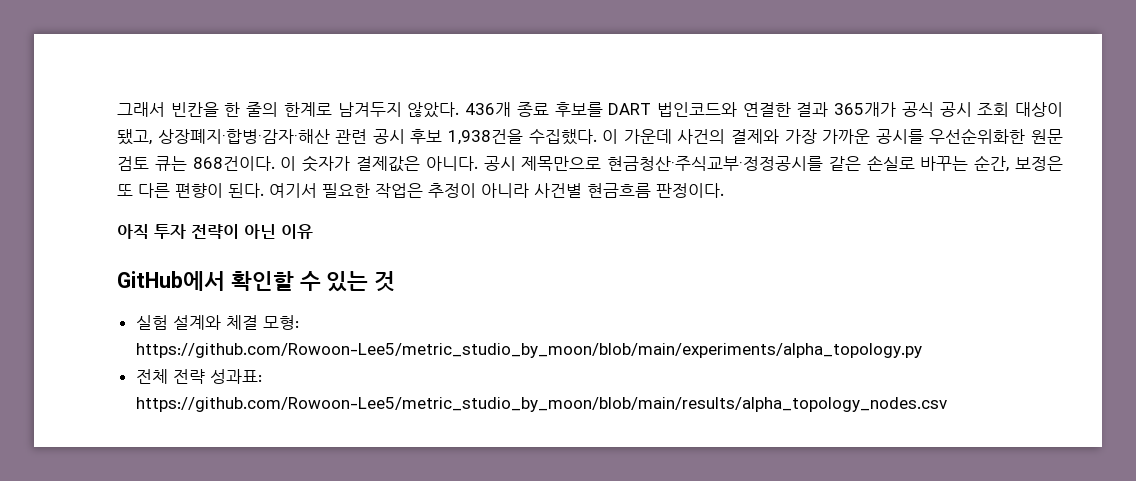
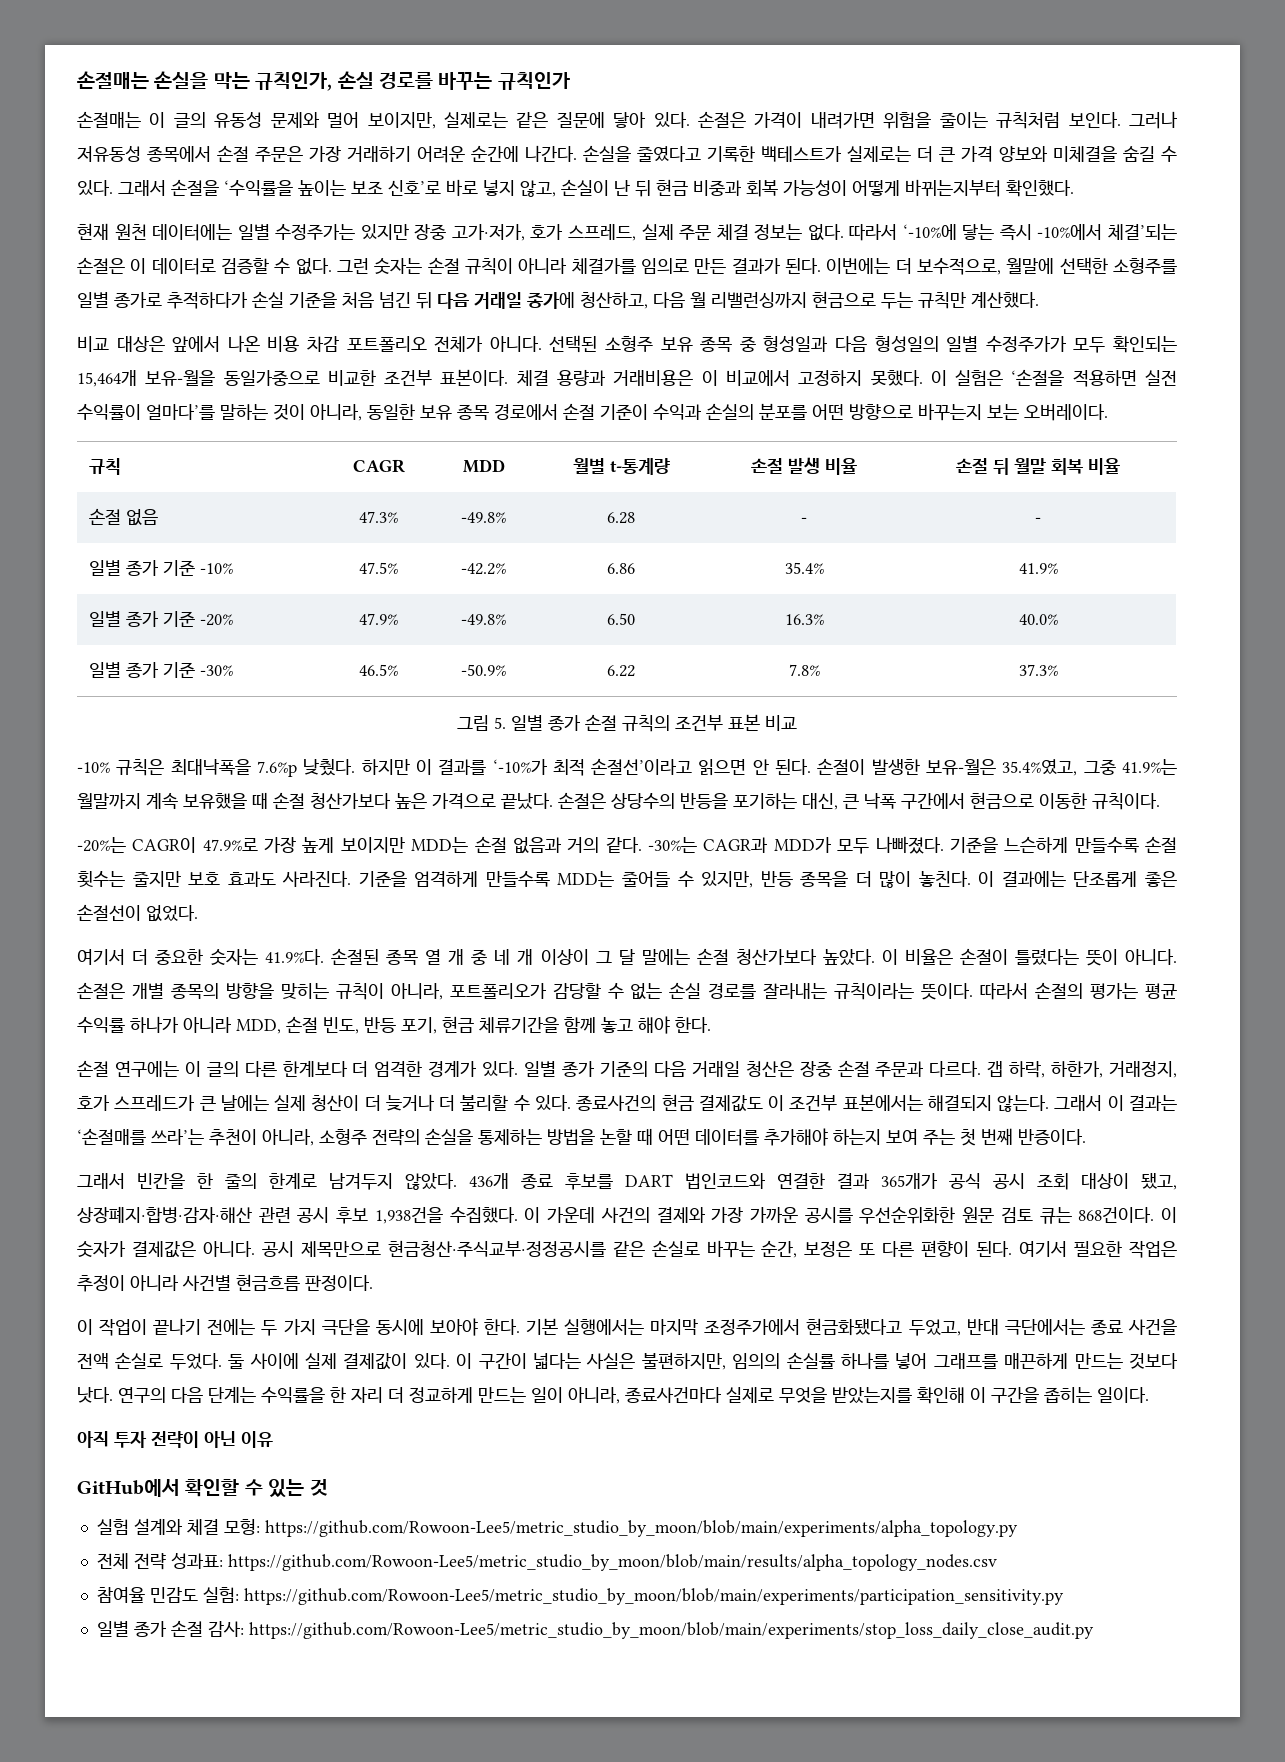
+ 손절매는 손실을 막는 규칙인가, 손실 경로를 바꾸는 규칙인가
+ 손절매는 이 글의 유동성 문제와 멀어 보이지만, 실제로는 같은 질문에 닿아 있다. 손절은 가격이 내려가면 위험을 줄이는 규칙처럼 보인다. 그러나 저유동성 종목에서 손절 주문은 가장 거래하기 어려운 순간에 나간다. 손실을 줄였다고 기록한 백테스트가 실제로는 더 큰 가격 양보와 미체결을 숨길 수 있다. 그래서 손절을 ‘수익률을 높이는 보조 신호’로 바로 넣지 않고, 손실이 난 뒤 현금 비중과 회복 가능성이 어떻게 바뀌는지부터 확인했다.
+ 현재 원천 데이터에는 일별 수정주가는 있지만 장중 고가·저가, 호가 스프레드, 실제 주문 체결 정보는 없다. 따라서 ‘-10%에 닿는 즉시 -10%에서 체결’되는 손절은 이 데이터로 검증할 수 없다. 그런 숫자는 손절 규칙이 아니라 체결가를 임의로 만든 결과가 된다. 이번에는 더 보수적으로, 월말에 선택한 소형주를 일별 종가로 추적하다가 손실 기준을 처음 넘긴 뒤 다음 거래일 종가에 청산하고, 다음 월 리밸런싱까지 현금으로 두는 규칙만 계산했다.
+ 비교 대상은 앞에서 나온 비용 차감 포트폴리오 전체가 아니다. 선택된 소형주 보유 종목 중 형성일과 다음 형성일의 일별 수정주가가 모두 확인되는 15,464개 보유-월을 동일가중으로 비교한 조건부 표본이다. 체결 용량과 거래비용은 이 비교에서 고정하지 못했다. 이 실험은 ‘손절을 적용하면 실전 수익률이 얼마다’를 말하는 것이 아니라, 동일한 보유 종목 경로에서 손절 기준이 수익과 손실의 분포를 어떤 방향으로 바꾸는지 보는 오버레이다.
+ 규칙 | CAGR | MDD | 월별 t-통계량 | 손절 발생 비율 | 손절 뒤 월말 회복 비율
+ 손절 없음 | 47.3% | -49.8% | 6.28 | - | -
+ 일별 종가 기준 -10% | 47.5% | -42.2% | 6.86 | 35.4% | 41.9%
+ 일별 종가 기준 -20% | 47.9% | -49.8% | 6.50 | 16.3% | 40.0%
+ 일별 종가 기준 -30% | 46.5% | -50.9% | 6.22 | 7.8% | 37.3%
+ 그림 5. 일별 종가 손절 규칙의 조건부 표본 비교
+ -10% 규칙은 최대낙폭을 7.6%p 낮췄다. 하지만 이 결과를 ‘-10%가 최적 손절선’이라고 읽으면 안 된다. 손절이 발생한 보유-월은 35.4%였고, 그중 41.9%는 월말까지 계속 보유했을 때 손절 청산가보다 높은 가격으로 끝났다. 손절은 상당수의 반등을 포기하는 대신, 큰 낙폭 구간에서 현금으로 이동한 규칙이다.
+ -20%는 CAGR이 47.9%로 가장 높게 보이지만 MDD는 손절 없음과 거의 같다. -30%는 CAGR과 MDD가 모두 나빠졌다. 기준을 느슨하게 만들수록 손절 횟수는 줄지만 보호 효과도 사라진다. 기준을 엄격하게 만들수록 MDD는 줄어들 수 있지만, 반등 종목을 더 많이 놓친다. 이 결과에는 단조롭게 좋은 손절선이 없었다.
+ 여기서 더 중요한 숫자는 41.9%다. 손절된 종목 열 개 중 네 개 이상이 그 달 말에는 손절 청산가보다 높았다. 이 비율은 손절이 틀렸다는 뜻이 아니다. 손절은 개별 종목의 방향을 맞히는 규칙이 아니라, 포트폴리오가 감당할 수 없는 손실 경로를 잘라내는 규칙이라는 뜻이다. 따라서 손절의 평가는 평균 수익률 하나가 아니라 MDD, 손절 빈도, 반등 포기, 현금 체류기간을 함께 놓고 해야 한다.
+ 손절 연구에는 이 글의 다른 한계보다 더 엄격한 경계가 있다. 일별 종가 기준의 다음 거래일 청산은 장중 손절 주문과 다르다. 갭 하락, 하한가, 거래정지, 호가 스프레드가 큰 날에는 실제 청산이 더 늦거나 더 불리할 수 있다. 종료사건의 현금 결제값도 이 조건부 표본에서는 해결되지 않는다. 그래서 이 결과는 ‘손절매를 쓰라’는 추천이 아니라, 소형주 전략의 손실을 통제하는 방법을 논할 때 어떤 데이터를 추가해야 하는지 보여 주는 첫 번째 반증이다.
+ 이 작업이 끝나기 전에는 두 가지 극단을 동시에 보아야 한다. 기본 실행에서는 마지막 조정주가에서 현금화됐다고 두었고, 반대 극단에서는 종료 사건을 전액 손실로 두었다. 둘 사이에 실제 결제값이 있다. 이 구간이 넓다는 사실은 불편하지만, 임의의 손실률 하나를 넣어 그래프를 매끈하게 만드는 것보다 낫다. 연구의 다음 단계는 수익률을 한 자리 더 정교하게 만드는 일이 아니라, 종료사건마다 실제로 무엇을 받았는지를 확인해 이 구간을 좁히는 일이다.
+ 참여율 민감도 실험: https://github.com/Rowoon-Lee5/metric_studio_by_moon/blob/main/experiments/participation_sensitivity.py
+ 일별 종가 손절 감사: https://github.com/Rowoon-Lee5/metric_studio_by_moon/blob/main/experiments/stop_loss_daily_close_audit.py

